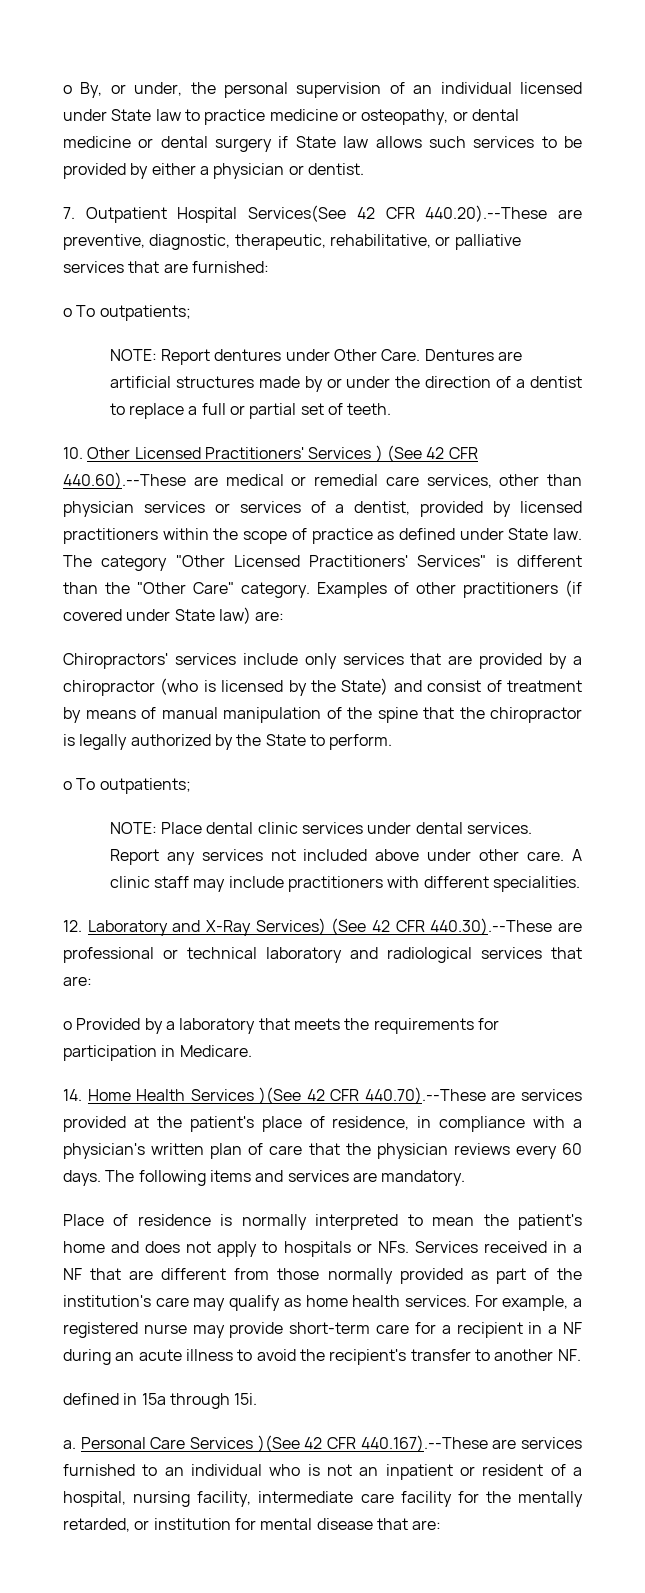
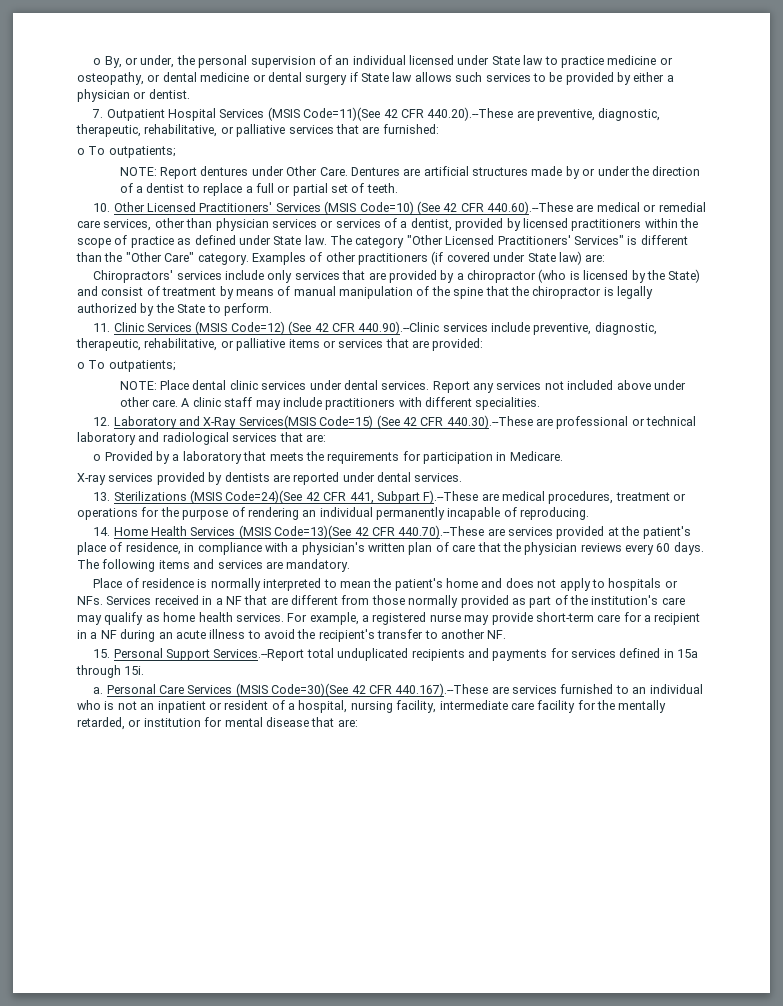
- 7. Outpatient Hospital Services(See 42 CFR 440.20).--These are preventive, diagnostic, therapeutic, rehabilitative, or palliative services that are furnished:
+ 7. Outpatient Hospital Services (MSIS Code=11)(See 42 CFR 440.20).--These are preventive, diagnostic, therapeutic, rehabilitative, or palliative services that are furnished:
- 10. Other Licensed Practitioners' Services ) (See 42 CFR 440.60).--These are medical or remedial care services, other than physician services or services of a dentist, provided by licensed practitioners within the scope of practice as defined under State law.
+ 10. Other Licensed Practitioners' Services (MSIS Code=10) (See 42 CFR 440.60).--These are medical or remedial care services, other than physician services or services of a dentist, provided by licensed practitioners within the scope of practice as defined under State law.
+ 11. Clinic Services (MSIS Code=12) (See 42 CFR 440.90).--Clinic services include preventive, diagnostic, therapeutic, rehabilitative, or palliative items or services that are provided:
- 12. Laboratory and X-Ray Services) (See 42 CFR 440.30).--These are professional or technical laboratory and radiological services that are:
+ 12. Laboratory and X-Ray Services(MSIS Code=15) (See 42 CFR 440.30).--These are professional or technical laboratory and radiological services that are:
+ X-ray services provided by dentists are reported under dental services.
+ 13. Sterilizations (MSIS Code=24)(See 42 CFR 441, Subpart F).--These are medical procedures, treatment or operations for the purpose of rendering an individual permanently incapable of reproducing.
- 14. Home Health Services )(See 42 CFR 440.70).--These are services provided at the patient's place of residence, in compliance with a physician's written plan of care that the physician reviews every 60 days.
+ 14. Home Health Services (MSIS Code=13)(See 42 CFR 440.70).--These are services provided at the patient's place of residence, in compliance with a physician's written plan of care that the physician reviews every 60 days.
- defined in 15a through 15i.
+ 15. Personal Support Services.--Report total unduplicated recipients and payments for services defined in 15a through 15i.
- Personal Care Services )(See 42 CFR 440.167).--These are services furnished to an individual who is not an inpatient or resident of a hospital, nursing facility, intermediate care facility for the mentally retarded, or institution for mental disease that are:
+ Personal Care Services (MSIS Code=30)(See 42 CFR 440.167).--These are services furnished to an individual who is not an inpatient or resident of a hospital, nursing facility, intermediate care facility for the mentally retarded, or institution for mental disease that are:

